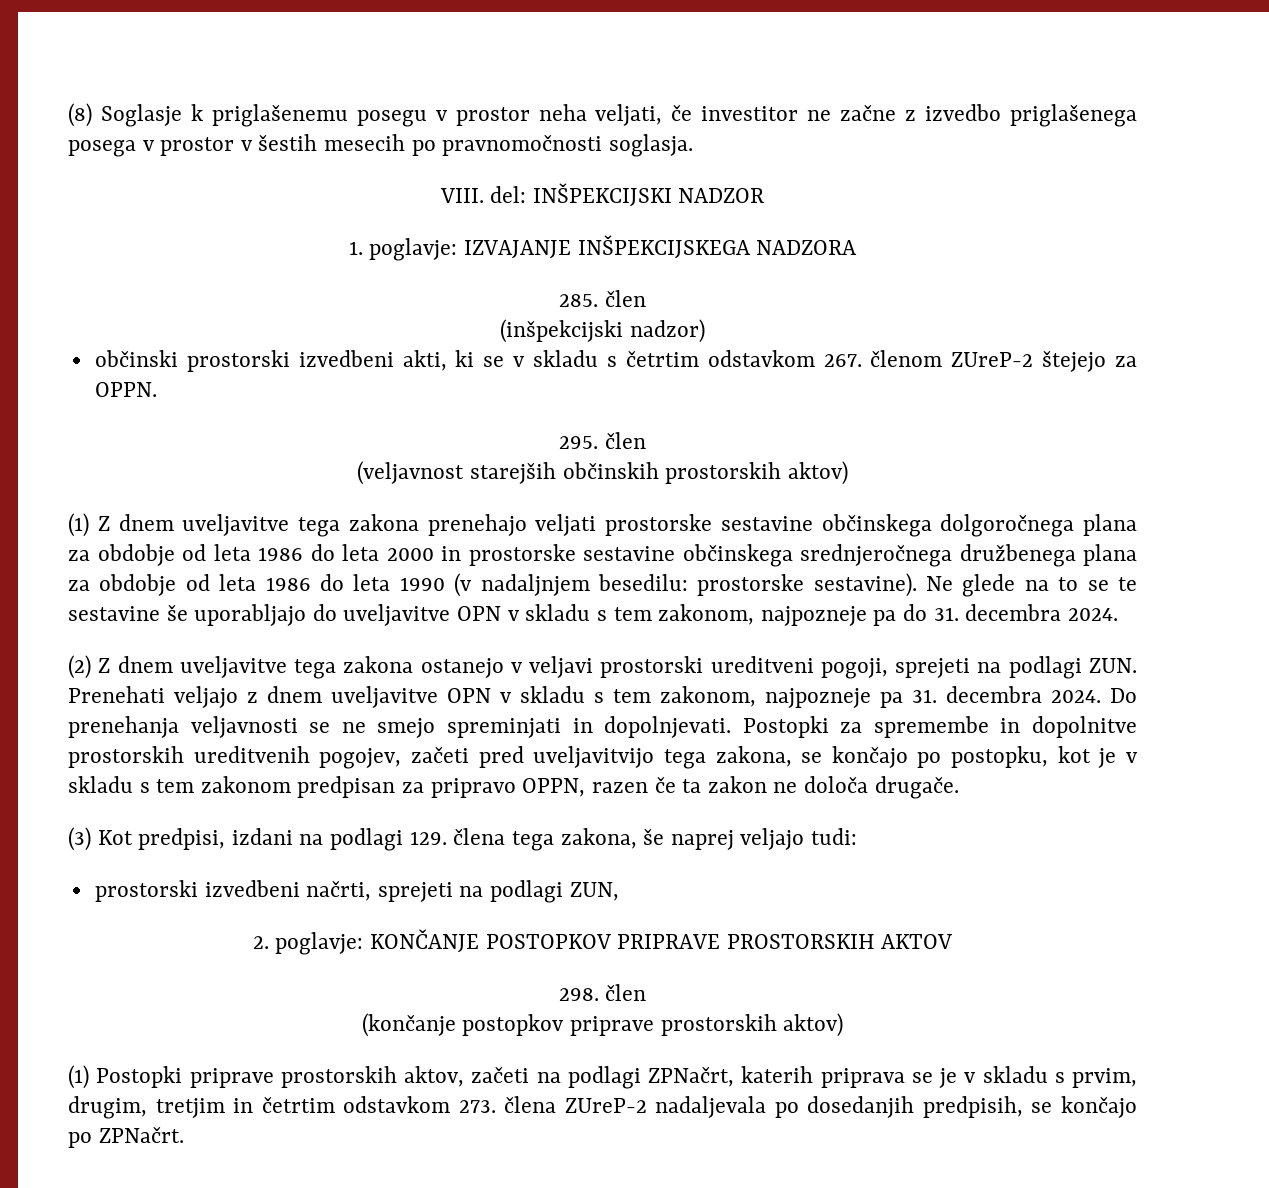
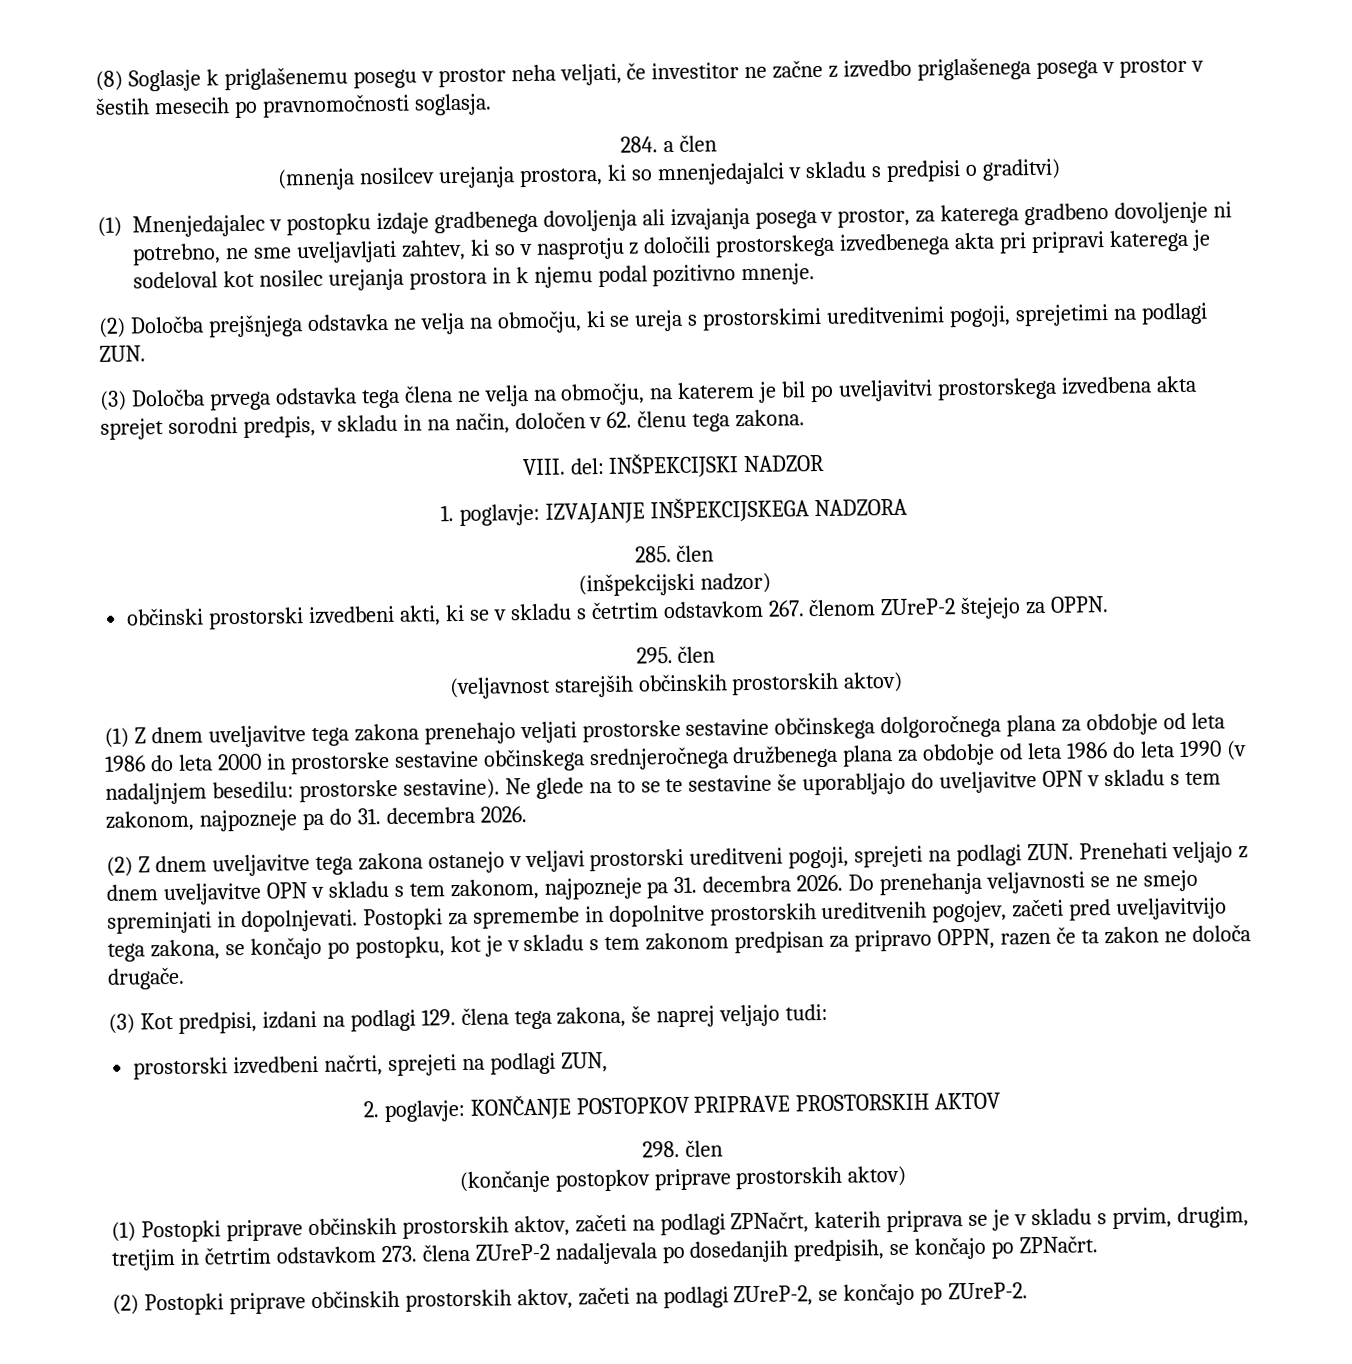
+ 284. a člen
+ (mnenja nosilcev urejanja prostora, ki so mnenjedajalci v skladu s predpisi o graditvi)
+ (1) Mnenjedajalec v postopku izdaje gradbenega dovoljenja ali izvajanja posega v prostor, za katerega gradbeno dovoljenje ni potrebno, ne sme uveljavljati zahtev, ki so v nasprotju z določili prostorskega izvedbenega akta pri pripravi katerega je sodeloval kot nosilec urejanja prostora in k njemu podal pozitivno mnenje.
+ (2) Določba prejšnjega odstavka ne velja na območju, ki se ureja s prostorskimi ureditvenimi pogoji, sprejetimi na podlagi ZUN.
+ (3) Določba prvega odstavka tega člena ne velja na območju, na katerem je bil po uveljavitvi prostorskega izvedbena akta sprejet sorodni predpis, v skladu in na način, določen v 62. členu tega zakona.
- Ne glede na to se te sestavine še uporabljajo do uveljavitve OPN v skladu s tem zakonom, najpozneje pa do 31. decembra 2024.
+ Ne glede na to se te sestavine še uporabljajo do uveljavitve OPN v skladu s tem zakonom, najpozneje pa do 31. decembra 2026.
- (2) Z dnem uveljavitve tega zakona ostanejo v veljavi prostorski ureditveni pogoji, sprejeti na podlagi ZUN. Prenehati veljajo z dnem uveljavitve OPN v skladu s tem zakonom, najpozneje pa 31. decembra 2024.
+ (2) Z dnem uveljavitve tega zakona ostanejo v veljavi prostorski ureditveni pogoji, sprejeti na podlagi ZUN. Prenehati veljajo z dnem uveljavitve OPN v skladu s tem zakonom, najpozneje pa 31. decembra 2026.
- (1) Postopki priprave prostorskih aktov, začeti na podlagi ZPNačrt, katerih priprava se je v skladu s prvim, drugim, tretjim in četrtim odstavkom 273. člena ZUreP-2 nadaljevala po dosedanjih predpisih, se končajo po ZPNačrt.
+ (1) Postopki priprave občinskih prostorskih aktov, začeti na podlagi ZPNačrt, katerih priprava se je v skladu s prvim, drugim, tretjim in četrtim odstavkom 273. člena ZUreP-2 nadaljevala po dosedanjih predpisih, se končajo po ZPNačrt.
+ (2) Postopki priprave občinskih prostorskih aktov, začeti na podlagi ZUreP-2, se končajo po ZUreP-2.

